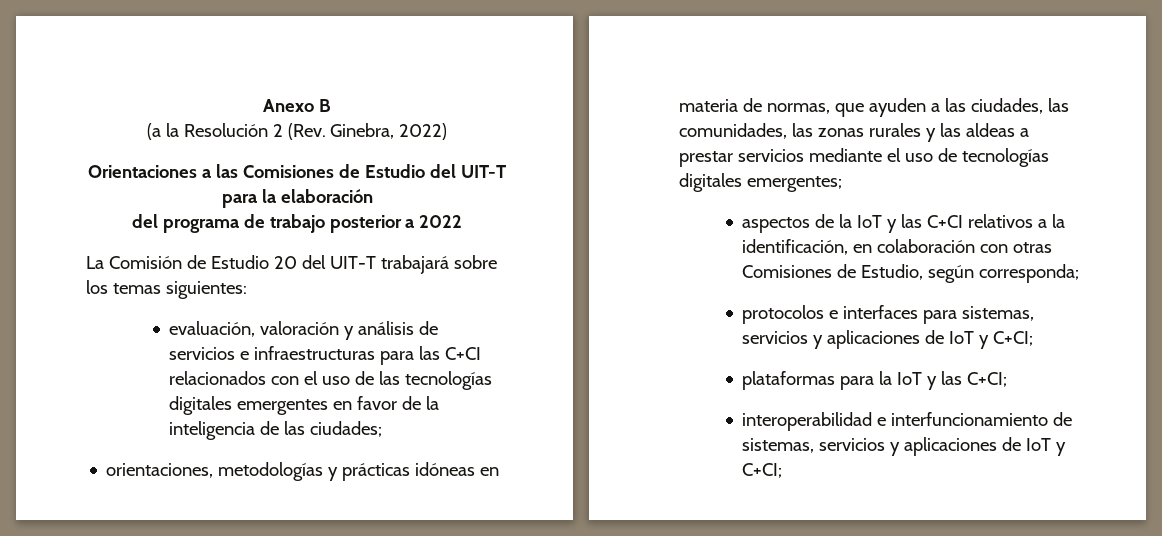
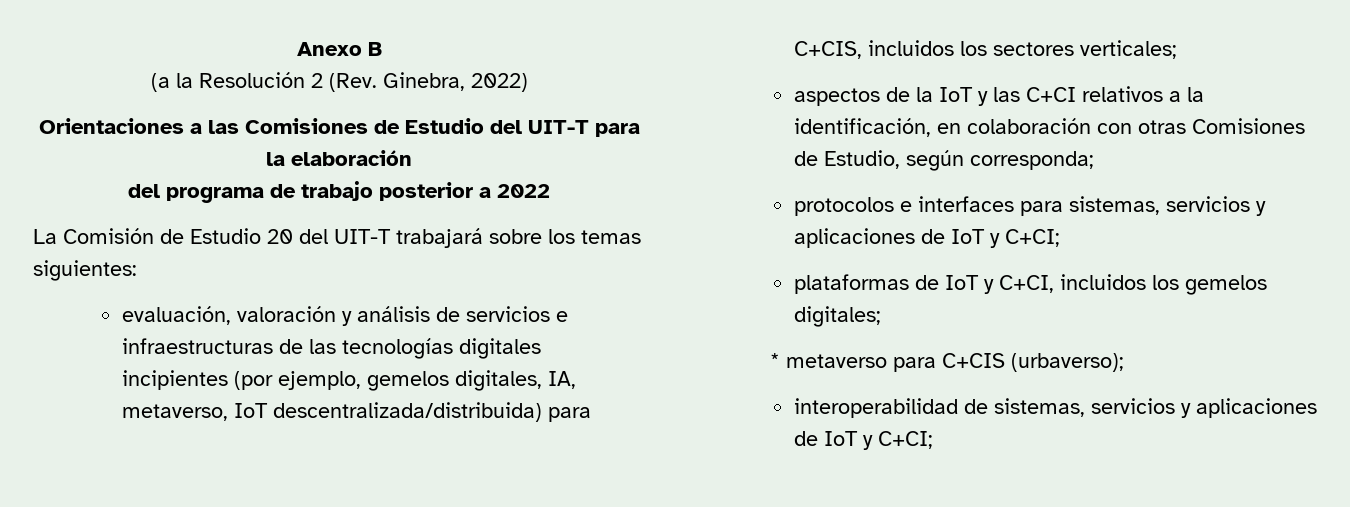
- evaluación, valoración y análisis de servicios e infraestructuras para las C+CI relacionados con el uso de las tecnologías digitales emergentes en favor de la inteligencia de las ciudades;
- orientaciones, metodologías y prácticas idóneas en materia de normas, que ayuden a las ciudades, las comunidades, las zonas rurales y las aldeas a prestar servicios mediante el uso de tecnologías digitales emergentes;
+ evaluación, valoración y análisis de servicios e infraestructuras de las tecnologías digitales incipientes (por ejemplo, gemelos digitales, IA, metaverso, IoT descentralizada/distribuida) para C+CIS, incluidos los sectores verticales;
- plataformas para la IoT y las C+CI;
+ plataformas de IoT y C+CI, incluidos los gemelos digitales;
+ * metaverso para C+CIS (urbaverso);
- interoperabilidad e interfuncionamiento de sistemas, servicios y aplicaciones de IoT y C+CI;
+ interoperabilidad de sistemas, servicios y aplicaciones de IoT y C+CI;

